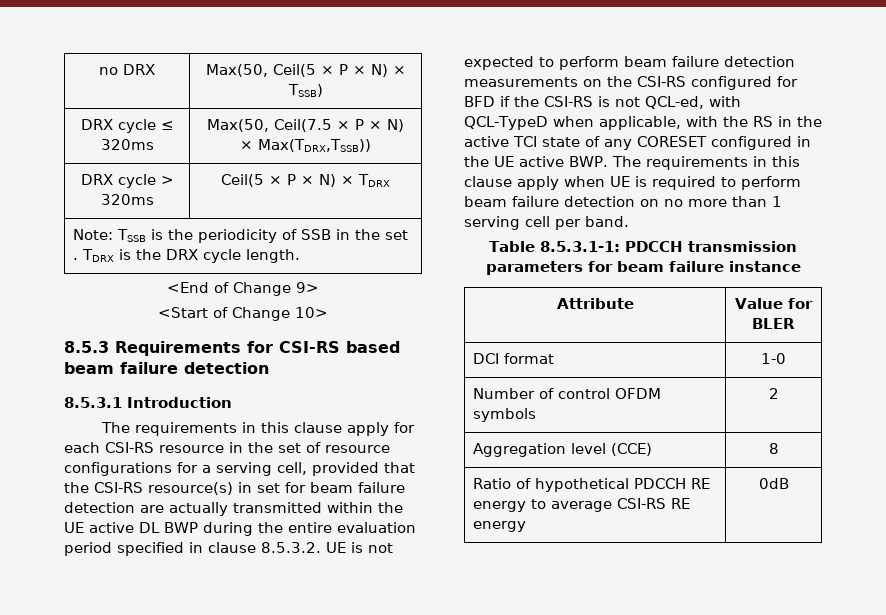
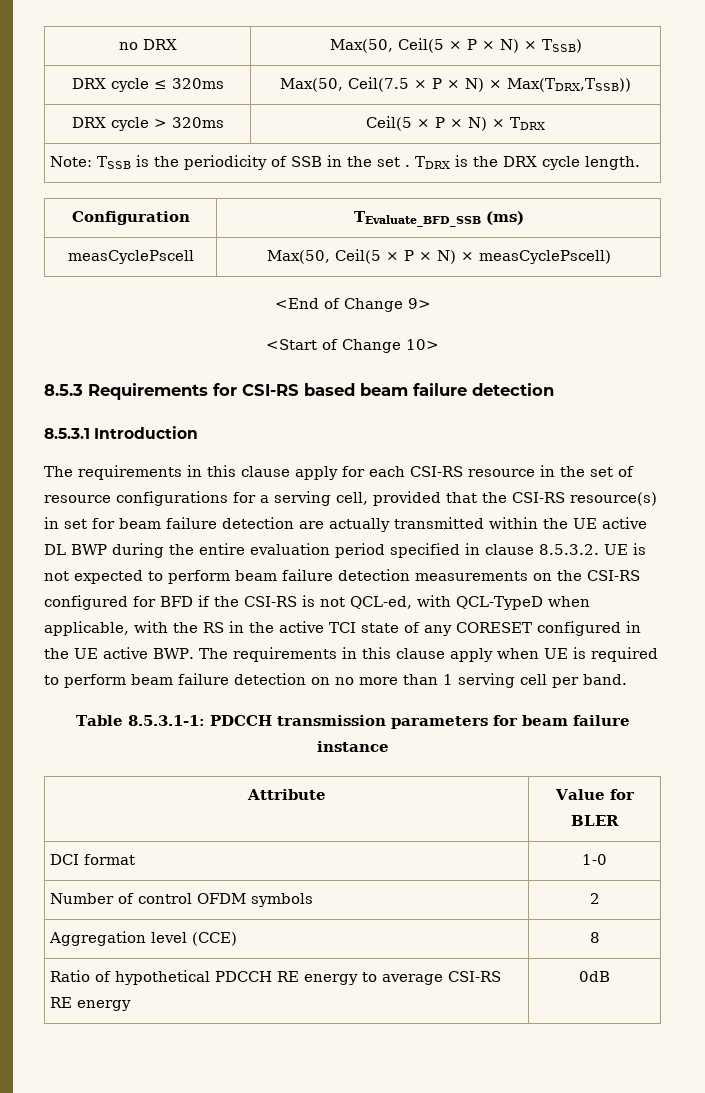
+ Configuration | TEvaluate_BFD_SSB (ms)
+ measCyclePscell | Max(50, Ceil(5 × P × N) × measCyclePscell)

